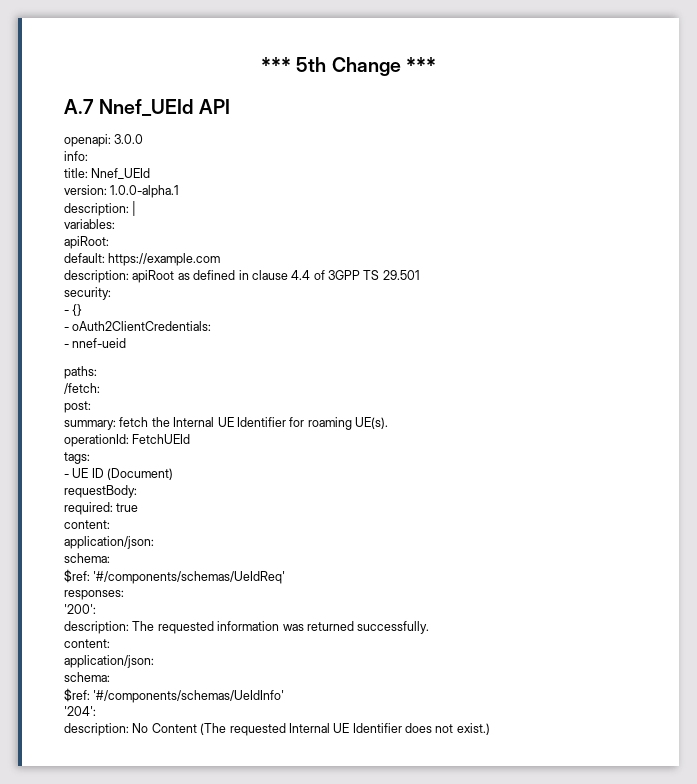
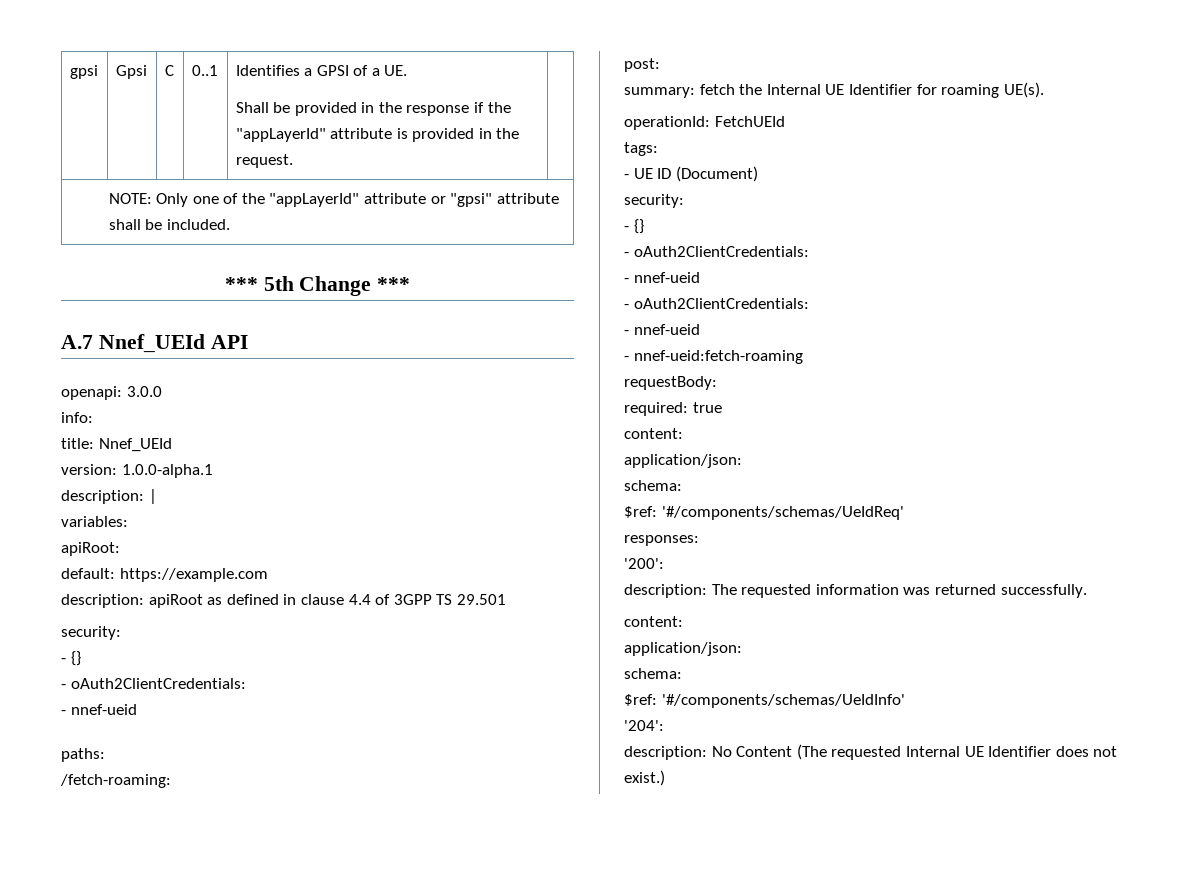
+ gpsi | Gpsi | C | 0..1 | Identifies a GPSI of a UE.
+ Shall be provided in the response if the "appLayerId" attribute is provided in the request. |
+ NOTE: Only one of the "appLayerId" attribute or "gpsi" attribute shall be included.
- /fetch:
+ /fetch-roaming:
  - UE ID (Document)
+ security:
+ - {}
+ - oAuth2ClientCredentials:
+ - nnef-ueid
+ - oAuth2ClientCredentials:
+ - nnef-ueid
+ - nnef-ueid:fetch-roaming

